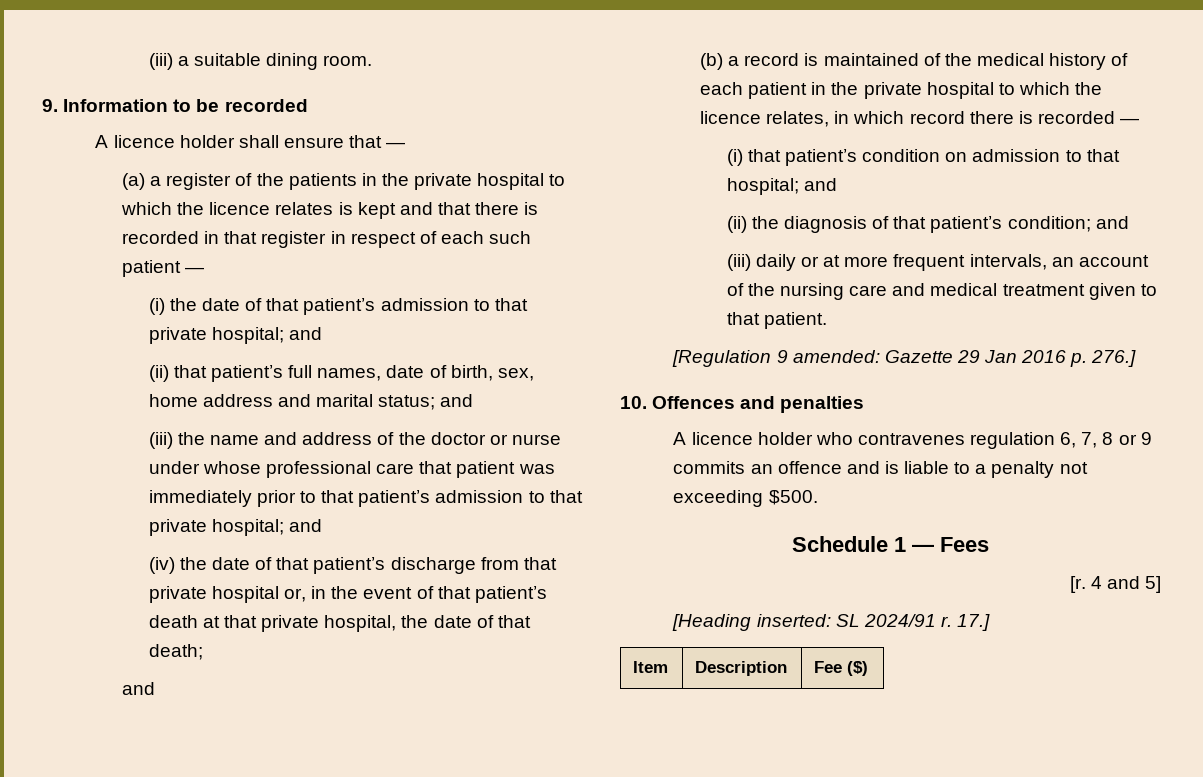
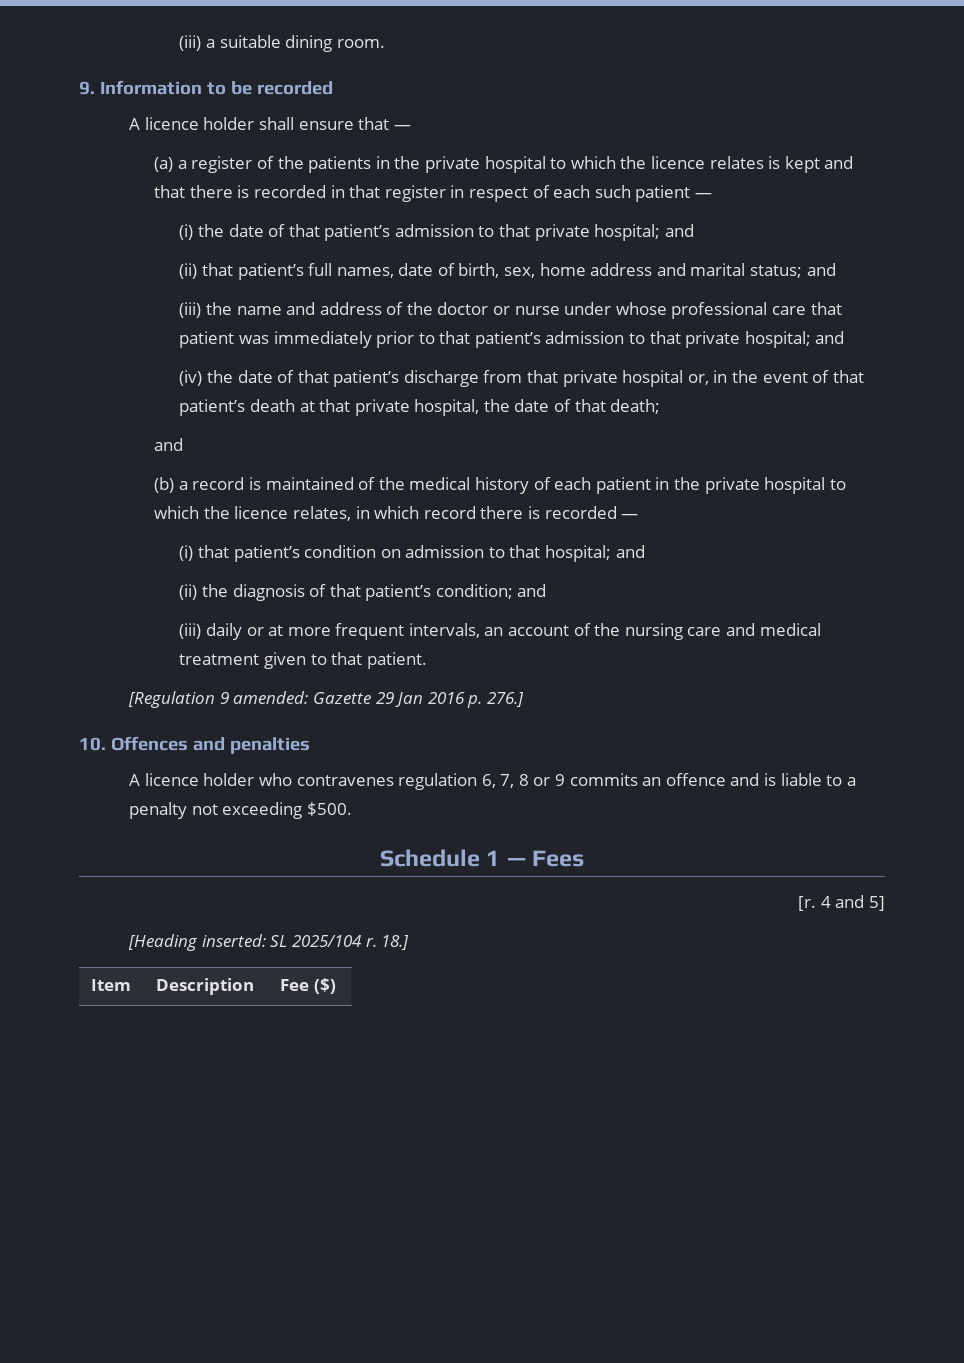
- [Heading inserted: SL 2024/91 r. 17.]
+ [Heading inserted: SL 2025/104 r. 18.]

